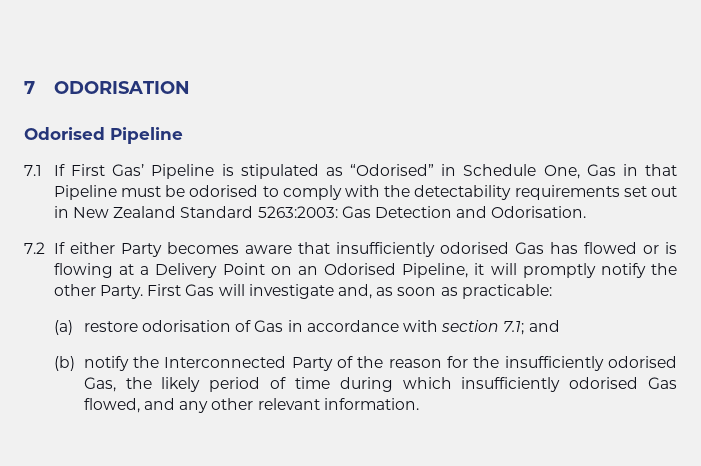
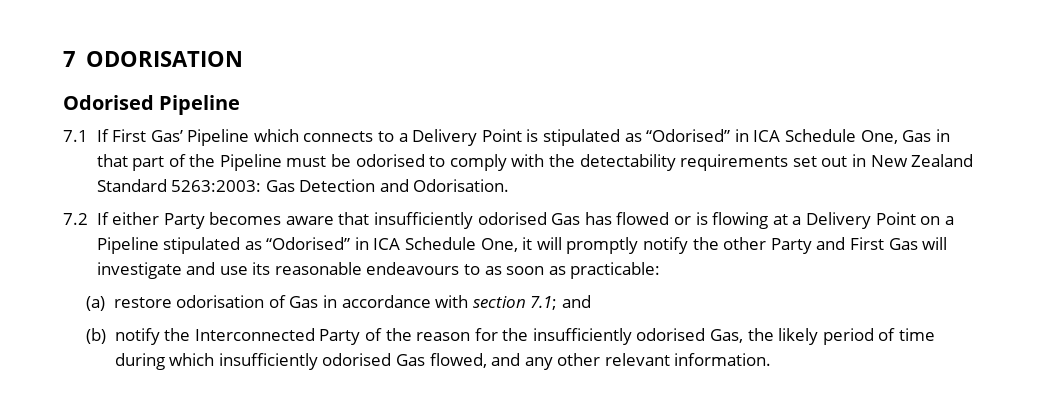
- 7.1 If First Gas’ Pipeline is stipulated as “Odorised” in Schedule One, Gas in that Pipeline must be odorised to comply with the detectability requirements set out in New Zealand Standard 5263:2003: Gas Detection and Odorisation.
+ 7.1 If First Gas’ Pipeline which connects to a Delivery Point is stipulated as “Odorised” in ICA Schedule One, Gas in that part of the Pipeline must be odorised to comply with the detectability requirements set out in New Zealand Standard 5263:2003: Gas Detection and Odorisation.
- 7.2 If either Party becomes aware that insufficiently odorised Gas has flowed or is flowing at a Delivery Point on an Odorised Pipeline, it will promptly notify the other Party. First Gas will investigate and, as soon as practicable:
+ 7.2 If either Party becomes aware that insufficiently odorised Gas has flowed or is flowing at a Delivery Point on a Pipeline stipulated as “Odorised” in ICA Schedule One, it will promptly notify the other Party and First Gas will investigate and use its reasonable endeavours to as soon as practicable:

